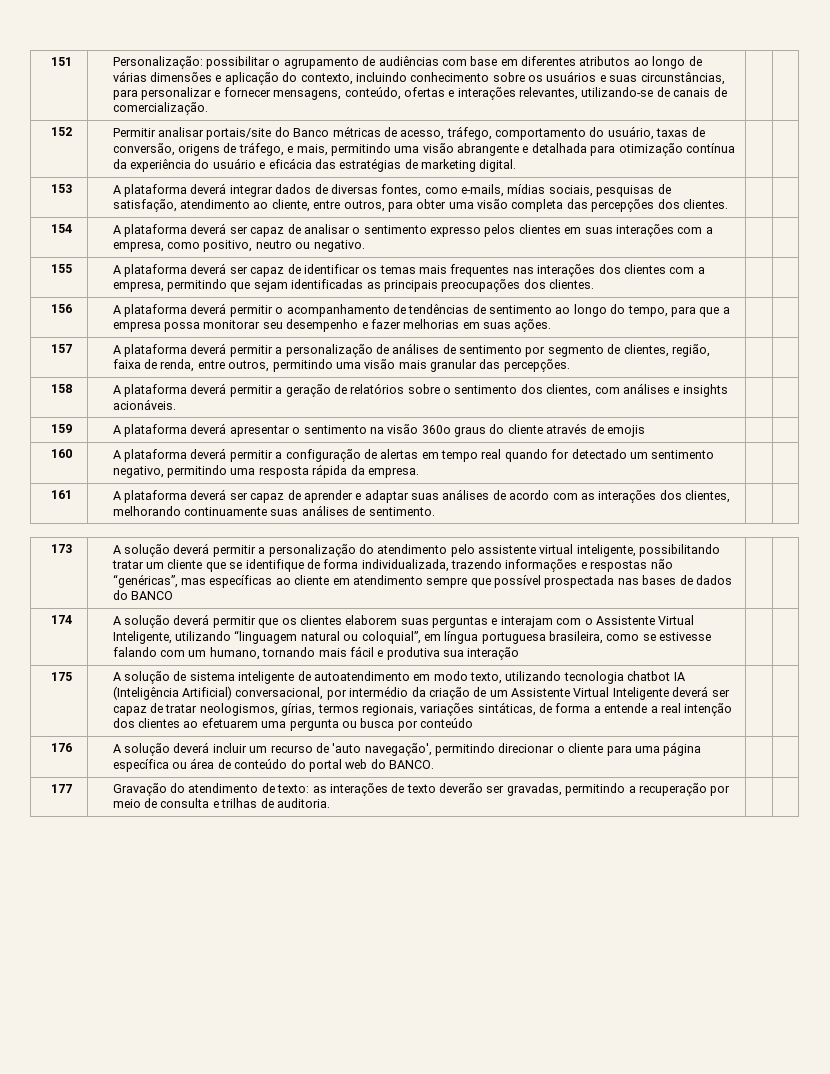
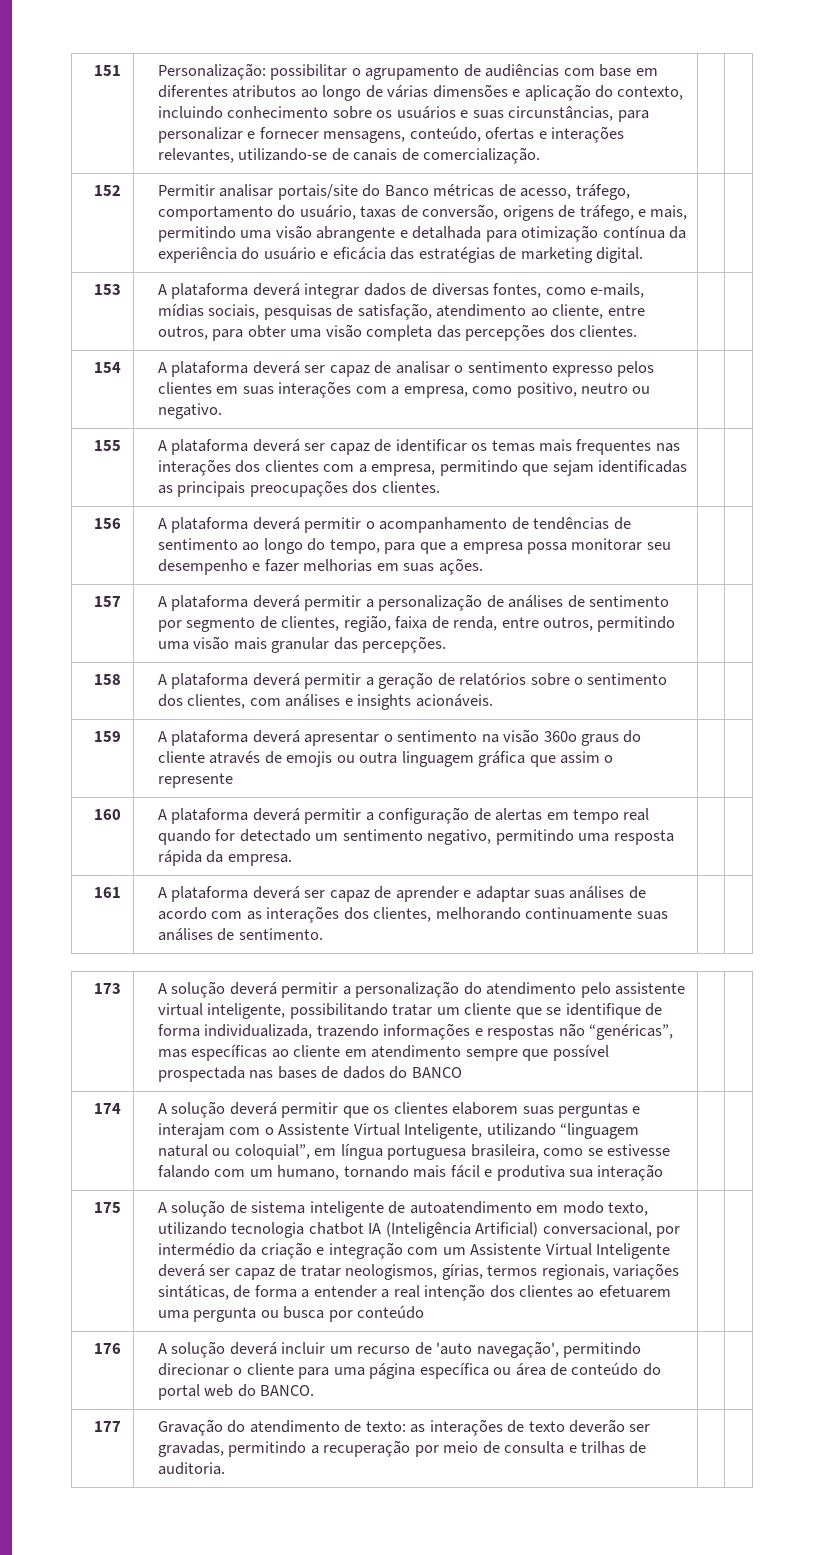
- 159 | A plataforma deverá apresentar o sentimento na visão 360o graus do cliente através de emojis | |
+ 159 | A plataforma deverá apresentar o sentimento na visão 360o graus do cliente através de emojis ou outra linguagem gráfica que assim o represente | |
- A solução de sistema inteligente de autoatendimento em modo texto, utilizando tecnologia chatbot IA (Inteligência Artificial) conversacional, por intermédio da criação de um Assistente Virtual Inteligente deverá ser capaz de tratar neologismos, gírias, termos regionais, variações sintáticas, de forma a entende a real intenção dos clientes ao efetuarem uma pergunta ou busca por conteúdo
+ A solução de sistema inteligente de autoatendimento em modo texto, utilizando tecnologia chatbot IA (Inteligência Artificial) conversacional, por intermédio da criação e integração com um Assistente Virtual Inteligente deverá ser capaz de tratar neologismos, gírias, termos regionais, variações sintáticas, de forma a entender a real intenção dos clientes ao efetuarem uma pergunta ou busca por conteúdo

